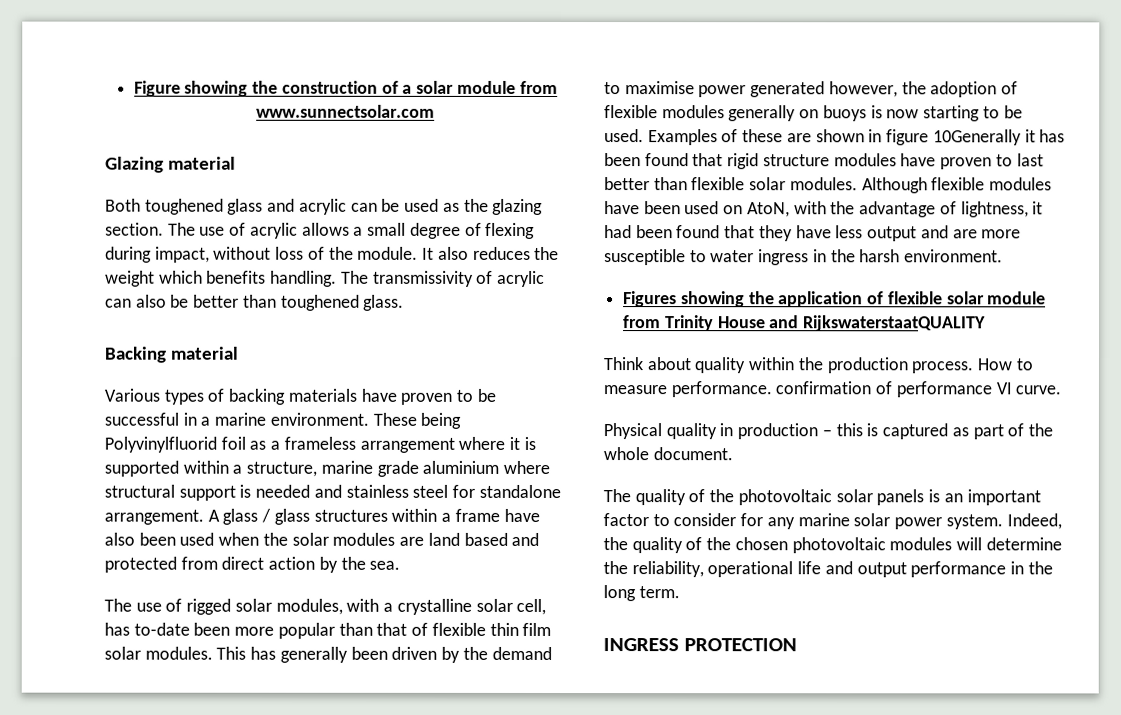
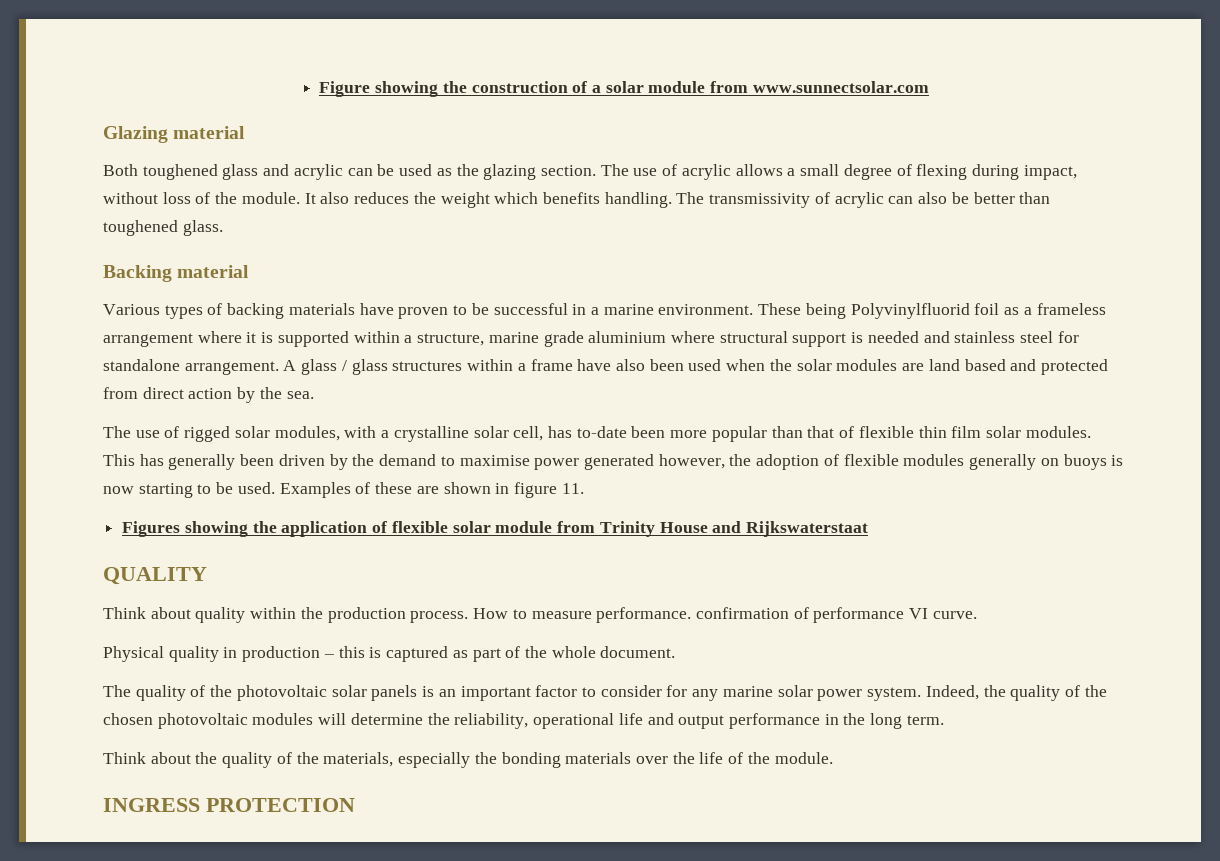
- Examples of these are shown in figure 10Generally it has been found that rigid structure modules have proven to last better than flexible solar modules. Although flexible modules have been used on AtoN, with the advantage of lightness, it had been found that they have less output and are more susceptible to water ingress in the harsh environment.
+ Examples of these are shown in figure 11.
- Figures showing the application of flexible solar module from Trinity House and RijkswaterstaatQUALITY
+ Figures showing the application of flexible solar module from Trinity House and Rijkswaterstaat
+ QUALITY
+ Think about the quality of the materials, especially the bonding materials over the life of the module.

